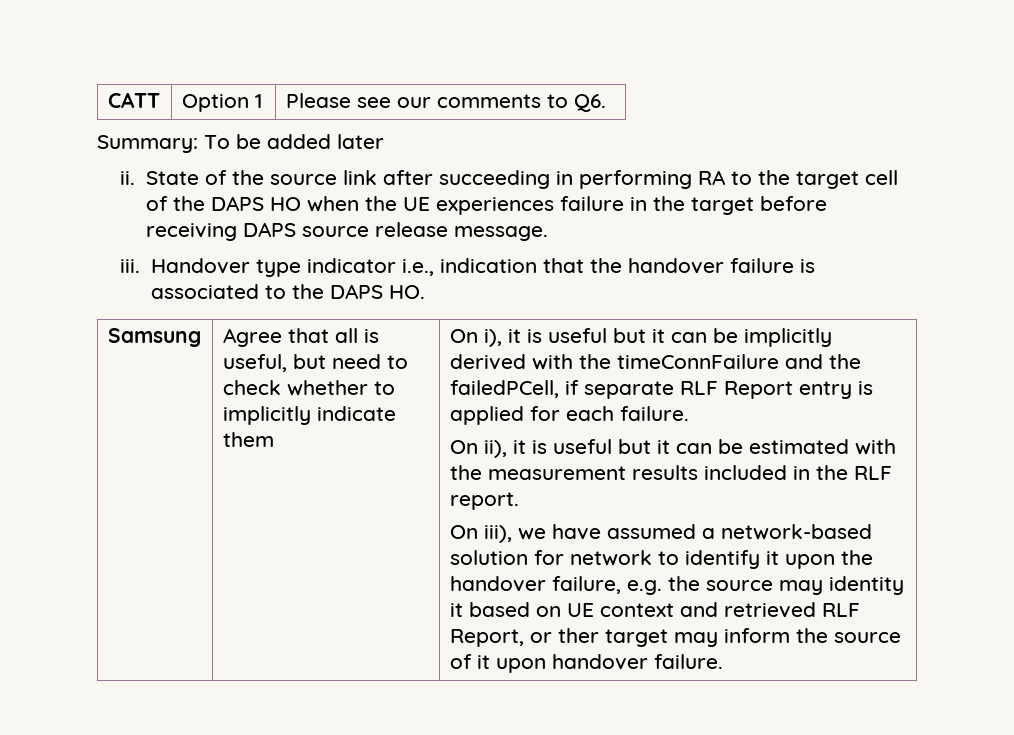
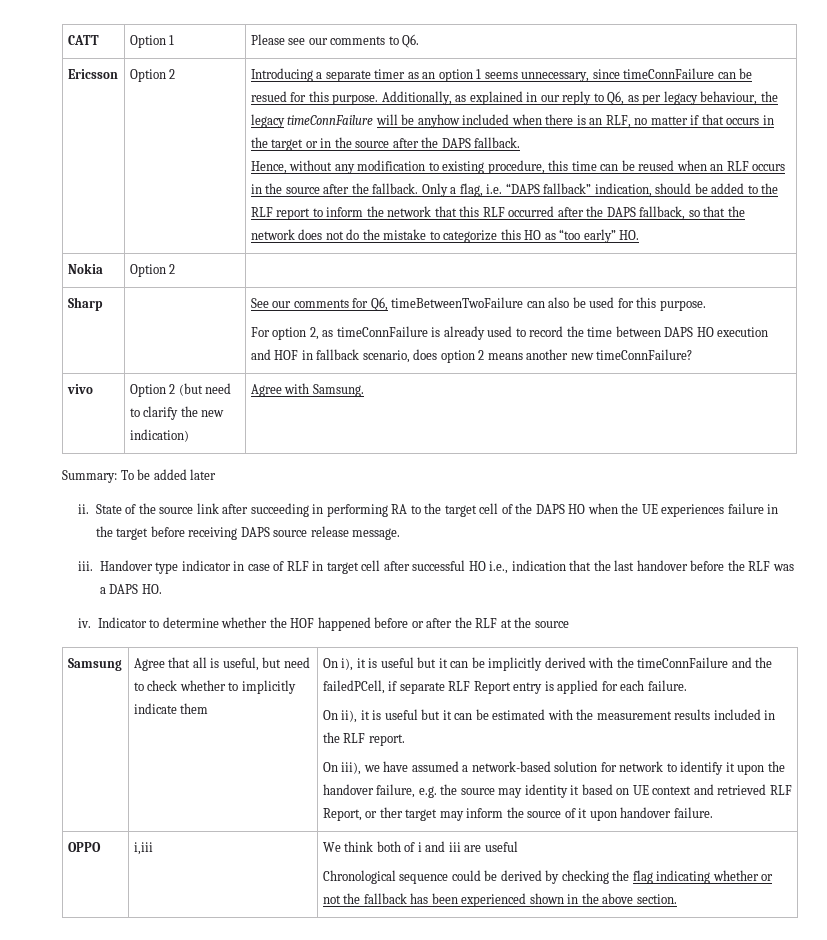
+ Ericsson | Option 2 | Introducing a separate timer as an option 1 seems unnecessary, since timeConnFailure can be resued for this purpose. Additionally, as explained in our reply to Q6, as per legacy behaviour, the legacy timeConnFailure will be anyhow included when there is an RLF, no matter if that occurs in the target or in the source after the DAPS fallback.
+ Hence, without any modification to existing procedure, this time can be reused when an RLF occurs in the source after the fallback. Only a flag, i.e. “DAPS fallback” indication, should be added to the RLF report to inform the network that this RLF occurred after the DAPS fallback, so that the network does not do the mistake to categorize this HO as “too early” HO.
+ Nokia | Option 2 |
+ Sharp | | See our comments for Q6, timeBetweenTwoFailure can also be used for this purpose.
+ For option 2, as timeConnFailure is already used to record the time between DAPS HO execution and HOF in fallback scenario, does option 2 means another new timeConnFailure?
+ vivo | Option 2 (but need to clarify the new indication) | Agree with Samsung.
- Handover type indicator i.e., indication that the handover failure is associated to the DAPS HO.
+ Handover type indicator in case of RLF in target cell after successful HO i.e., indication that the last handover before the RLF was a DAPS HO.
+ iv. Indicator to determine whether the HOF happened before or after the RLF at the source
+ OPPO | i,iii | We think both of i and iii are useful
+ Chronological sequence could be derived by checking the flag indicating whether or not the fallback has been experienced shown in the above section.

